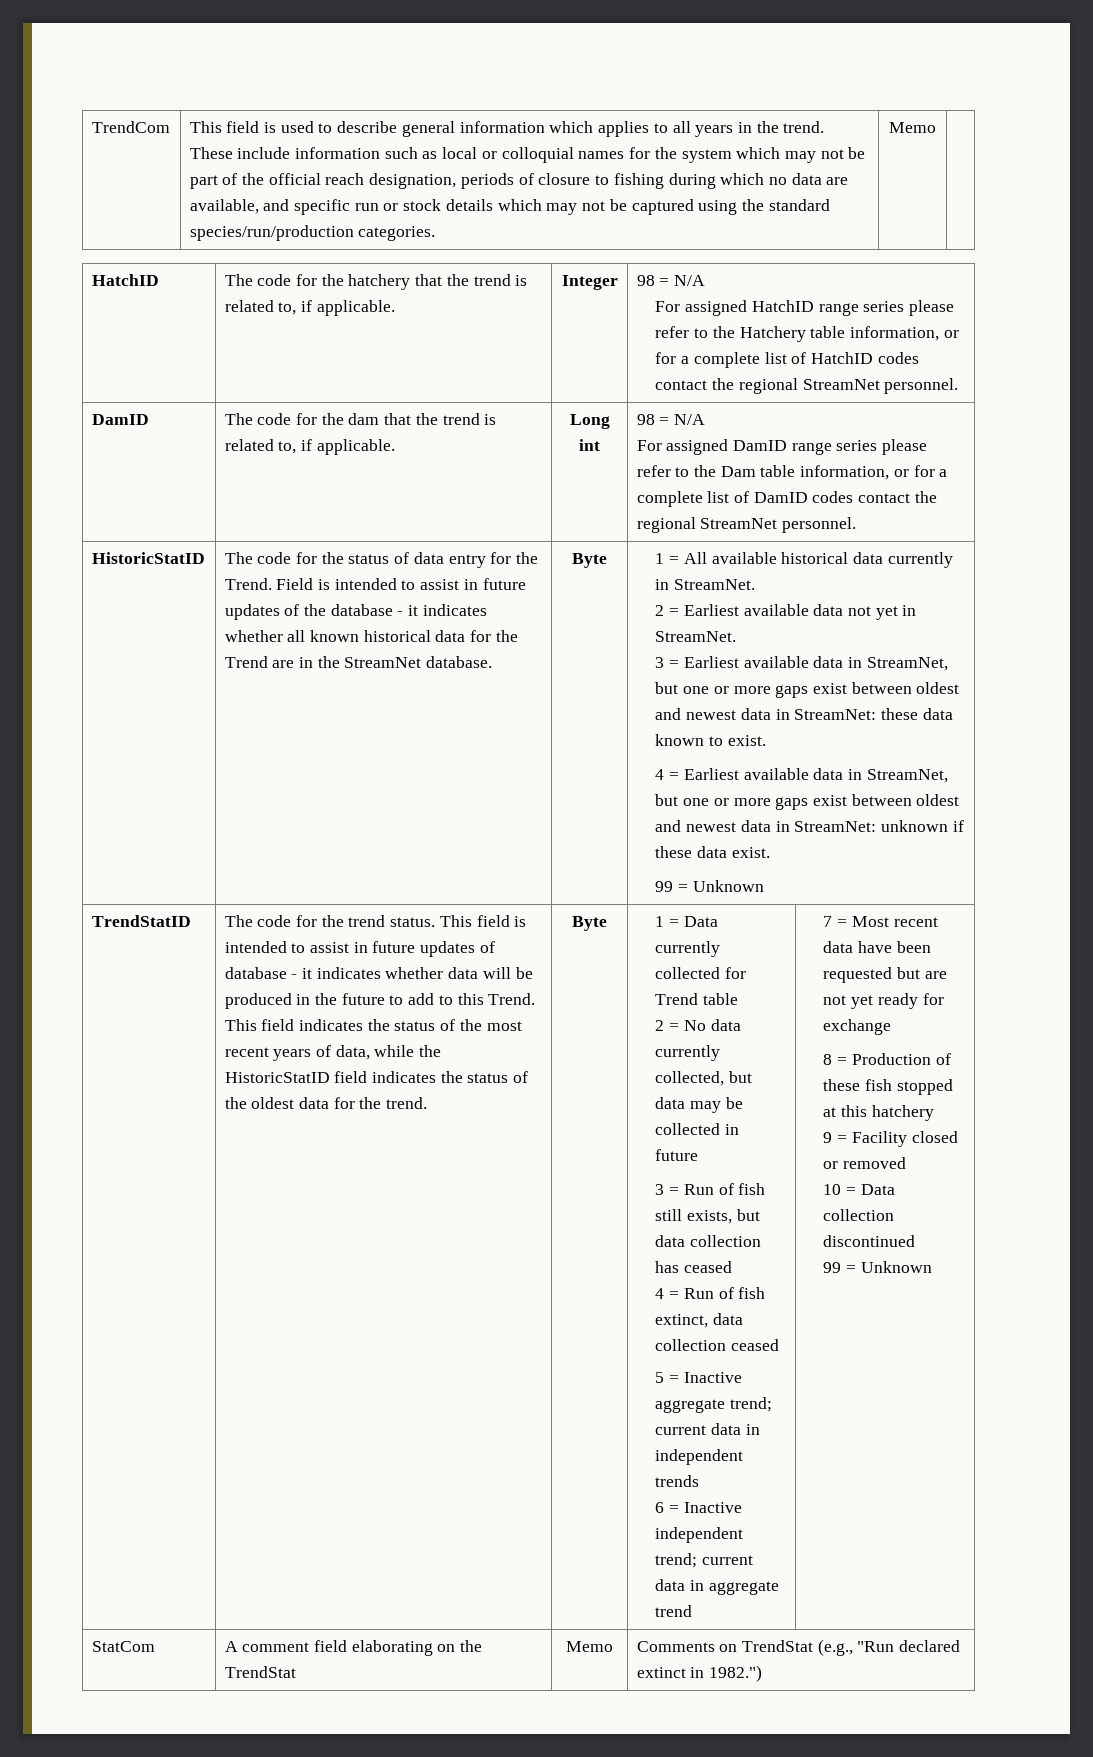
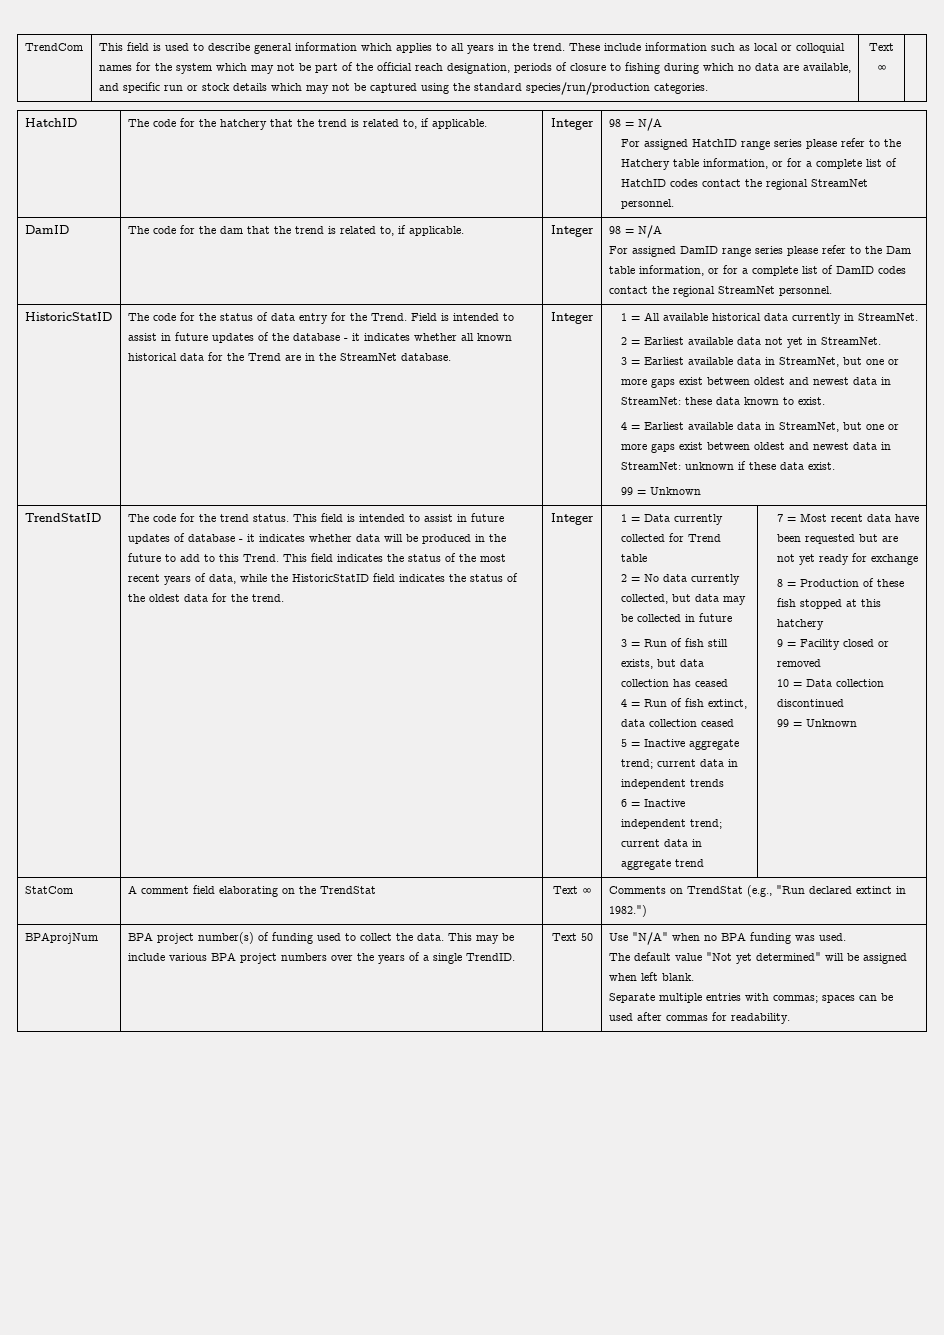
- These include information such as local or colloquial names for the system which may not be part of the official reach designation, periods of closure to fishing during which no data are available, and specific run or stock details which may not be captured using the standard species/run/production categories. | Memo
+ These include information such as local or colloquial names for the system which may not be part of the official reach designation, periods of closure to fishing during which no data are available, and specific run or stock details which may not be captured using the standard species/run/production categories. | Text ∞
- The code for the dam that the trend is related to, if applicable. | Long int
+ The code for the dam that the trend is related to, if applicable. | Integer
- Field is intended to assist in future updates of the database - it indicates whether all known historical data for the Trend are in the StreamNet database. | Byte
+ Field is intended to assist in future updates of the database - it indicates whether all known historical data for the Trend are in the StreamNet database. | Integer
- This field indicates the status of the most recent years of data, while the HistoricStatID field indicates the status of the oldest data for the trend. | Byte
+ This field indicates the status of the most recent years of data, while the HistoricStatID field indicates the status of the oldest data for the trend. | Integer
- StatCom | A comment field elaborating on the TrendStat | Memo | Comments on TrendStat (e.g., "Run declared extinct in 1982.")
+ StatCom | A comment field elaborating on the TrendStat | Text ∞ | Comments on TrendStat (e.g., "Run declared extinct in 1982.")
+ BPAprojNum | BPA project number(s) of funding used to collect the data. This may be include various BPA project numbers over the years of a single TrendID. | Text 50 | Use "N/A" when no BPA funding was used.
+ The default value "Not yet determined" will be assigned when left blank.
+ Separate multiple entries with commas; spaces can be used after commas for readability.

